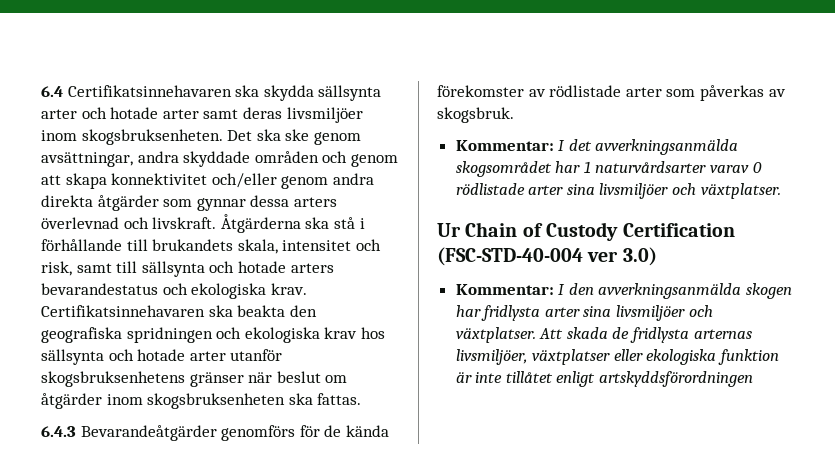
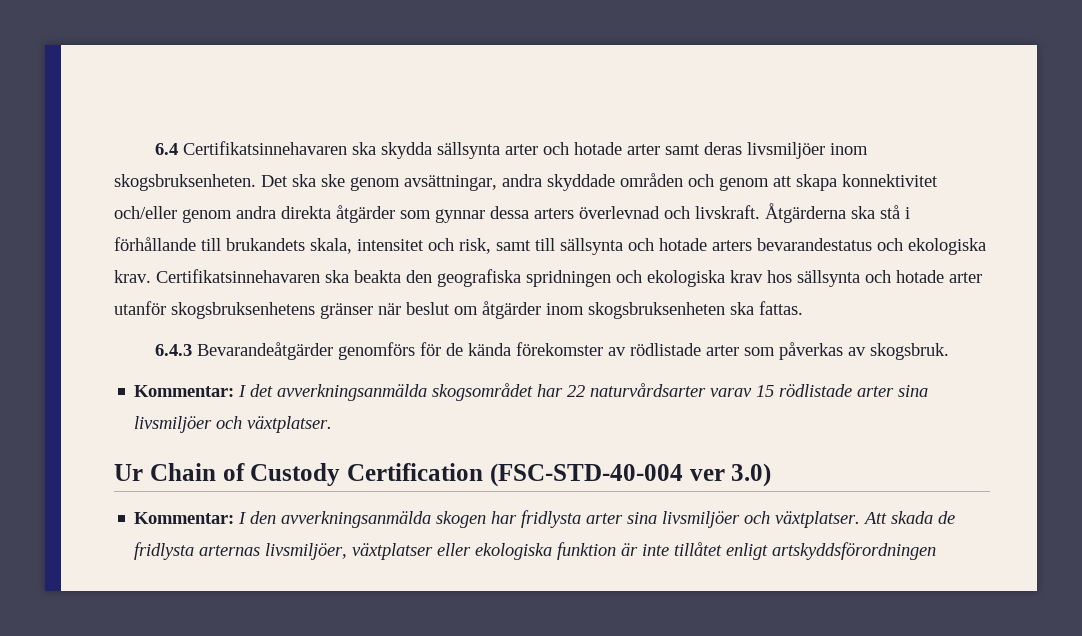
- Kommentar: I det avverkningsanmälda skogsområdet har 1 naturvårdsarter varav 0 rödlistade arter sina livsmiljöer och växtplatser.
+ Kommentar: I det avverkningsanmälda skogsområdet har 22 naturvårdsarter varav 15 rödlistade arter sina livsmiljöer och växtplatser.

